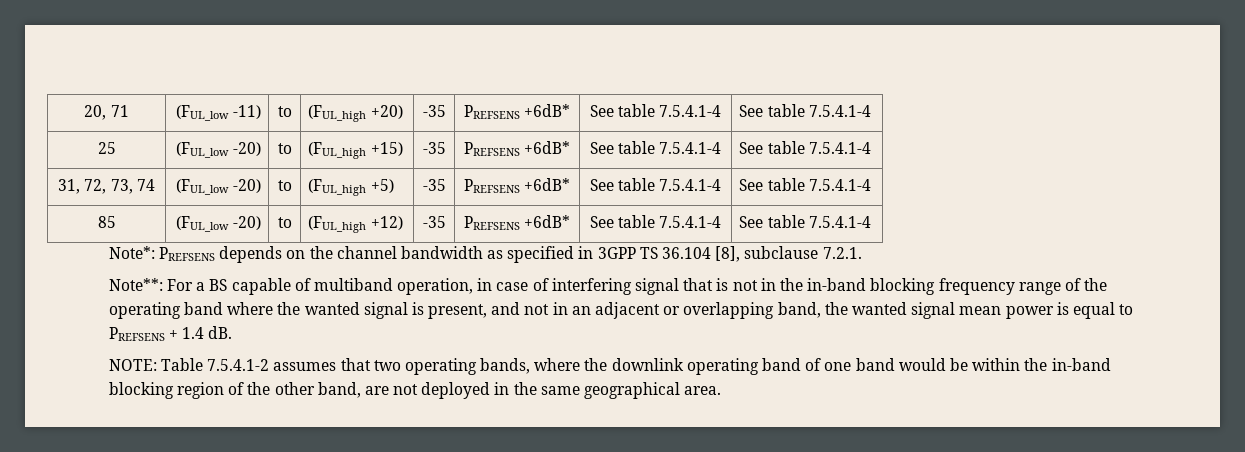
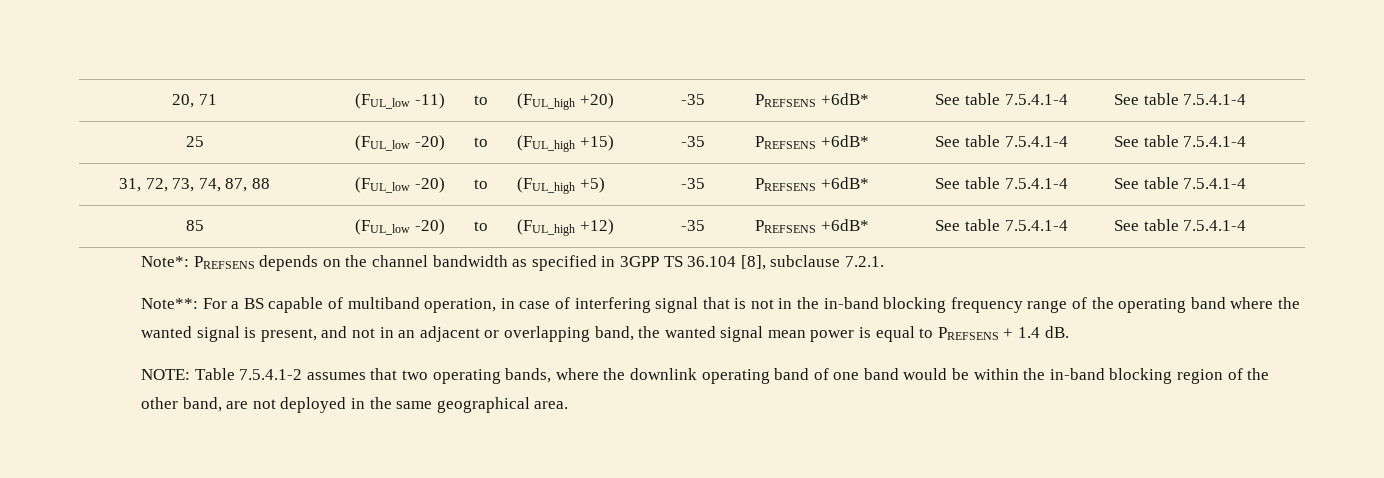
- 31, 72, 73, 74 | (FUL_low -20) | to | (FUL_high +5) | -35 | PREFSENS +6dB* | See table 7.5.4.1-4 | See table 7.5.4.1-4
+ 31, 72, 73, 74, 87, 88 | (FUL_low -20) | to | (FUL_high +5) | -35 | PREFSENS +6dB* | See table 7.5.4.1-4 | See table 7.5.4.1-4

